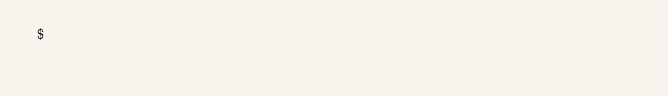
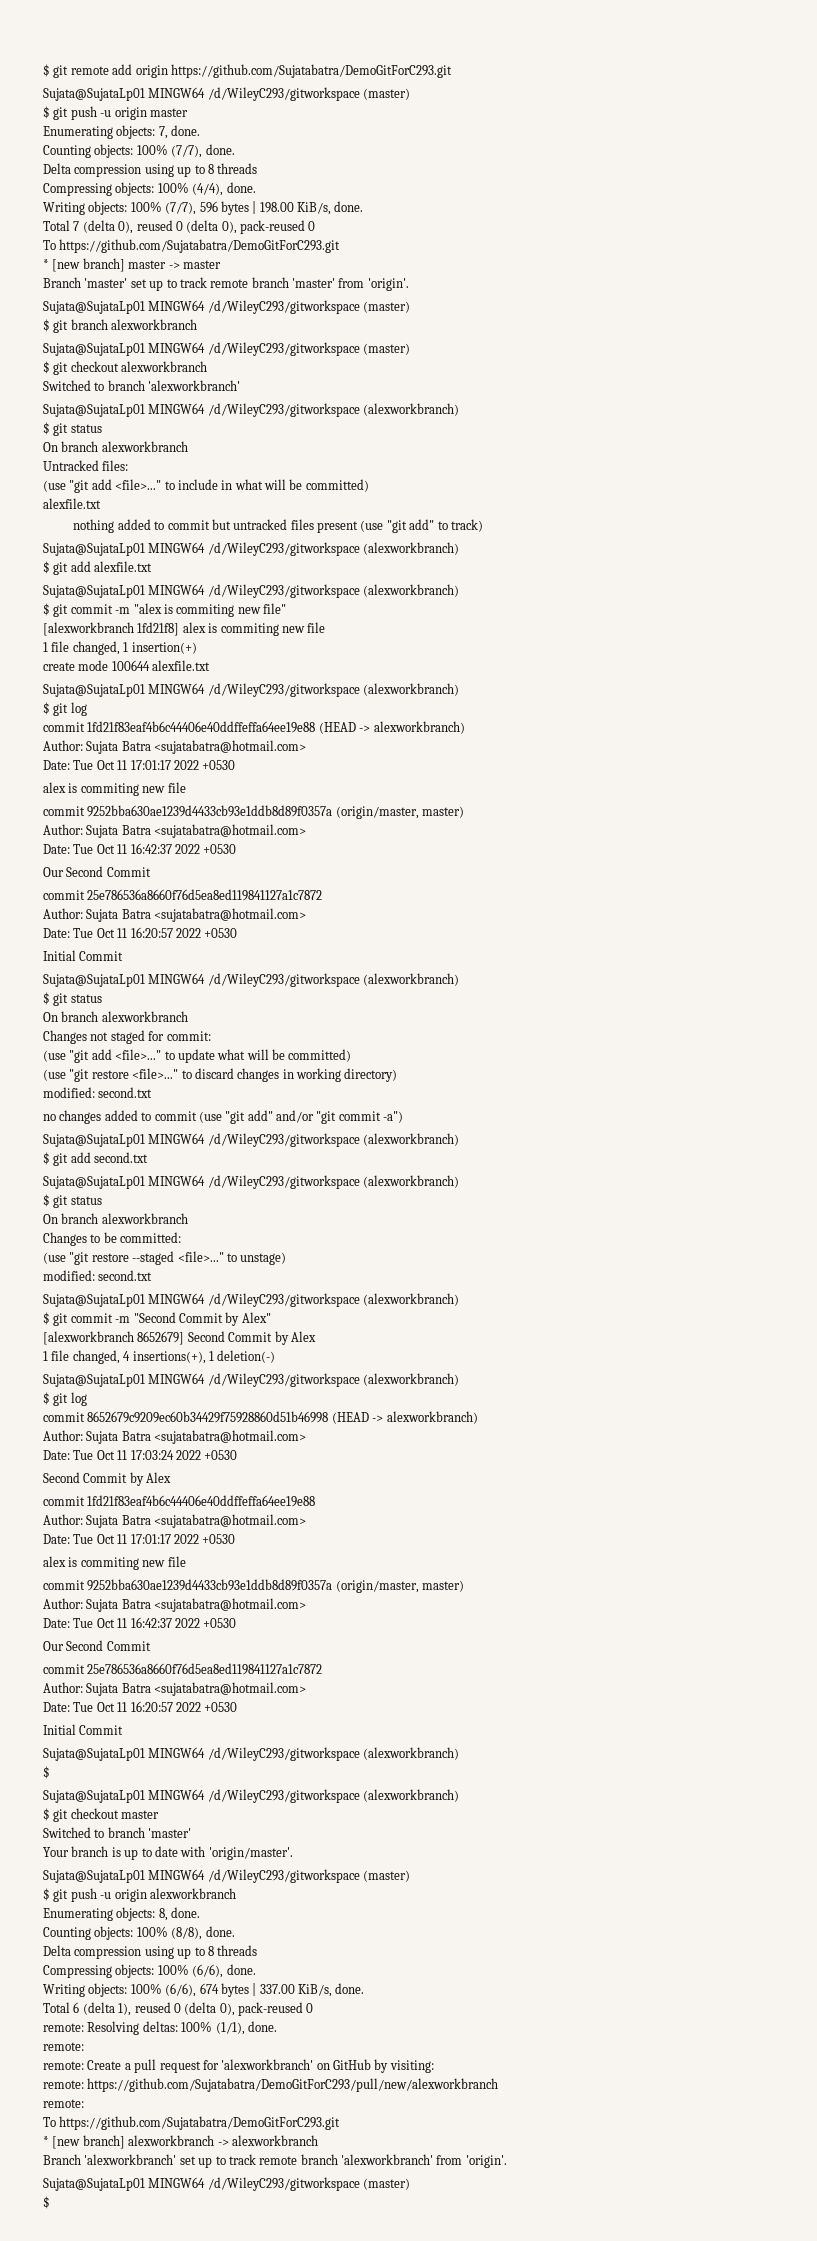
+ $ git remote add origin https://github.com/Sujatabatra/DemoGitForC293.git
+ Sujata@SujataLp01 MINGW64 /d/WileyC293/gitworkspace (master)
+ $ git push -u origin master
+ Enumerating objects: 7, done.
+ Counting objects: 100% (7/7), done.
+ Delta compression using up to 8 threads
+ Compressing objects: 100% (4/4), done.
+ Writing objects: 100% (7/7), 596 bytes | 198.00 KiB/s, done.
+ Total 7 (delta 0), reused 0 (delta 0), pack-reused 0
+ To https://github.com/Sujatabatra/DemoGitForC293.git
+ * [new branch] master -> master
+ Branch 'master' set up to track remote branch 'master' from 'origin'.
+ Sujata@SujataLp01 MINGW64 /d/WileyC293/gitworkspace (master)
+ $ git branch alexworkbranch
+ Sujata@SujataLp01 MINGW64 /d/WileyC293/gitworkspace (master)
+ $ git checkout alexworkbranch
+ Switched to branch 'alexworkbranch'
+ Sujata@SujataLp01 MINGW64 /d/WileyC293/gitworkspace (alexworkbranch)
+ $ git status
+ On branch alexworkbranch
+ Untracked files:
+ (use "git add <file>..." to include in what will be committed)
+ alexfile.txt
+ nothing added to commit but untracked files present (use "git add" to track)
+ Sujata@SujataLp01 MINGW64 /d/WileyC293/gitworkspace (alexworkbranch)
+ $ git add alexfile.txt
+ Sujata@SujataLp01 MINGW64 /d/WileyC293/gitworkspace (alexworkbranch)
+ $ git commit -m "alex is commiting new file"
+ [alexworkbranch 1fd21f8] alex is commiting new file
+ 1 file changed, 1 insertion(+)
+ create mode 100644 alexfile.txt
+ Sujata@SujataLp01 MINGW64 /d/WileyC293/gitworkspace (alexworkbranch)
+ $ git log
+ commit 1fd21f83eaf4b6c44406e40ddffeffa64ee19e88 (HEAD -> alexworkbranch)
+ Author: Sujata Batra <sujatabatra@hotmail.com>
+ Date: Tue Oct 11 17:01:17 2022 +0530
+ alex is commiting new file
+ commit 9252bba630ae1239d4433cb93e1ddb8d89f0357a (origin/master, master)
+ Author: Sujata Batra <sujatabatra@hotmail.com>
+ Date: Tue Oct 11 16:42:37 2022 +0530
+ Our Second Commit
+ commit 25e786536a8660f76d5ea8ed119841127a1c7872
+ Author: Sujata Batra <sujatabatra@hotmail.com>
+ Date: Tue Oct 11 16:20:57 2022 +0530
+ Initial Commit
+ Sujata@SujataLp01 MINGW64 /d/WileyC293/gitworkspace (alexworkbranch)
+ $ git status
+ On branch alexworkbranch
+ Changes not staged for commit:
+ (use "git add <file>..." to update what will be committed)
+ (use "git restore <file>..." to discard changes in working directory)
+ modified: second.txt
+ no changes added to commit (use "git add" and/or "git commit -a")
+ Sujata@SujataLp01 MINGW64 /d/WileyC293/gitworkspace (alexworkbranch)
+ $ git add second.txt
+ Sujata@SujataLp01 MINGW64 /d/WileyC293/gitworkspace (alexworkbranch)
+ $ git status
+ On branch alexworkbranch
+ Changes to be committed:
+ (use "git restore --staged <file>..." to unstage)
+ modified: second.txt
+ Sujata@SujataLp01 MINGW64 /d/WileyC293/gitworkspace (alexworkbranch)
+ $ git commit -m "Second Commit by Alex"
+ [alexworkbranch 8652679] Second Commit by Alex
+ 1 file changed, 4 insertions(+), 1 deletion(-)
+ Sujata@SujataLp01 MINGW64 /d/WileyC293/gitworkspace (alexworkbranch)
+ $ git log
+ commit 8652679c9209ec60b34429f75928860d51b46998 (HEAD -> alexworkbranch)
+ Author: Sujata Batra <sujatabatra@hotmail.com>
+ Date: Tue Oct 11 17:03:24 2022 +0530
+ Second Commit by Alex
+ commit 1fd21f83eaf4b6c44406e40ddffeffa64ee19e88
+ Author: Sujata Batra <sujatabatra@hotmail.com>
+ Date: Tue Oct 11 17:01:17 2022 +0530
+ alex is commiting new file
+ commit 9252bba630ae1239d4433cb93e1ddb8d89f0357a (origin/master, master)
+ Author: Sujata Batra <sujatabatra@hotmail.com>
+ Date: Tue Oct 11 16:42:37 2022 +0530
+ Our Second Commit
+ commit 25e786536a8660f76d5ea8ed119841127a1c7872
+ Author: Sujata Batra <sujatabatra@hotmail.com>
+ Date: Tue Oct 11 16:20:57 2022 +0530
+ Initial Commit
+ Sujata@SujataLp01 MINGW64 /d/WileyC293/gitworkspace (alexworkbranch)
+ $
+ Sujata@SujataLp01 MINGW64 /d/WileyC293/gitworkspace (alexworkbranch)
+ $ git checkout master
+ Switched to branch 'master'
+ Your branch is up to date with 'origin/master'.
+ Sujata@SujataLp01 MINGW64 /d/WileyC293/gitworkspace (master)
+ $ git push -u origin alexworkbranch
+ Enumerating objects: 8, done.
+ Counting objects: 100% (8/8), done.
+ Delta compression using up to 8 threads
+ Compressing objects: 100% (6/6), done.
+ Writing objects: 100% (6/6), 674 bytes | 337.00 KiB/s, done.
+ Total 6 (delta 1), reused 0 (delta 0), pack-reused 0
+ remote: Resolving deltas: 100% (1/1), done.
+ remote:
+ remote: Create a pull request for 'alexworkbranch' on GitHub by visiting:
+ remote: https://github.com/Sujatabatra/DemoGitForC293/pull/new/alexworkbranch
+ remote:
+ To https://github.com/Sujatabatra/DemoGitForC293.git
+ * [new branch] alexworkbranch -> alexworkbranch
+ Branch 'alexworkbranch' set up to track remote branch 'alexworkbranch' from 'origin'.
+ Sujata@SujataLp01 MINGW64 /d/WileyC293/gitworkspace (master)

